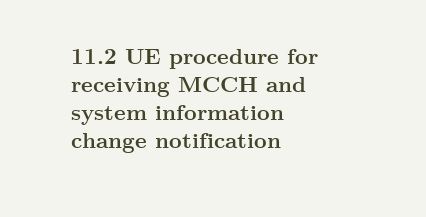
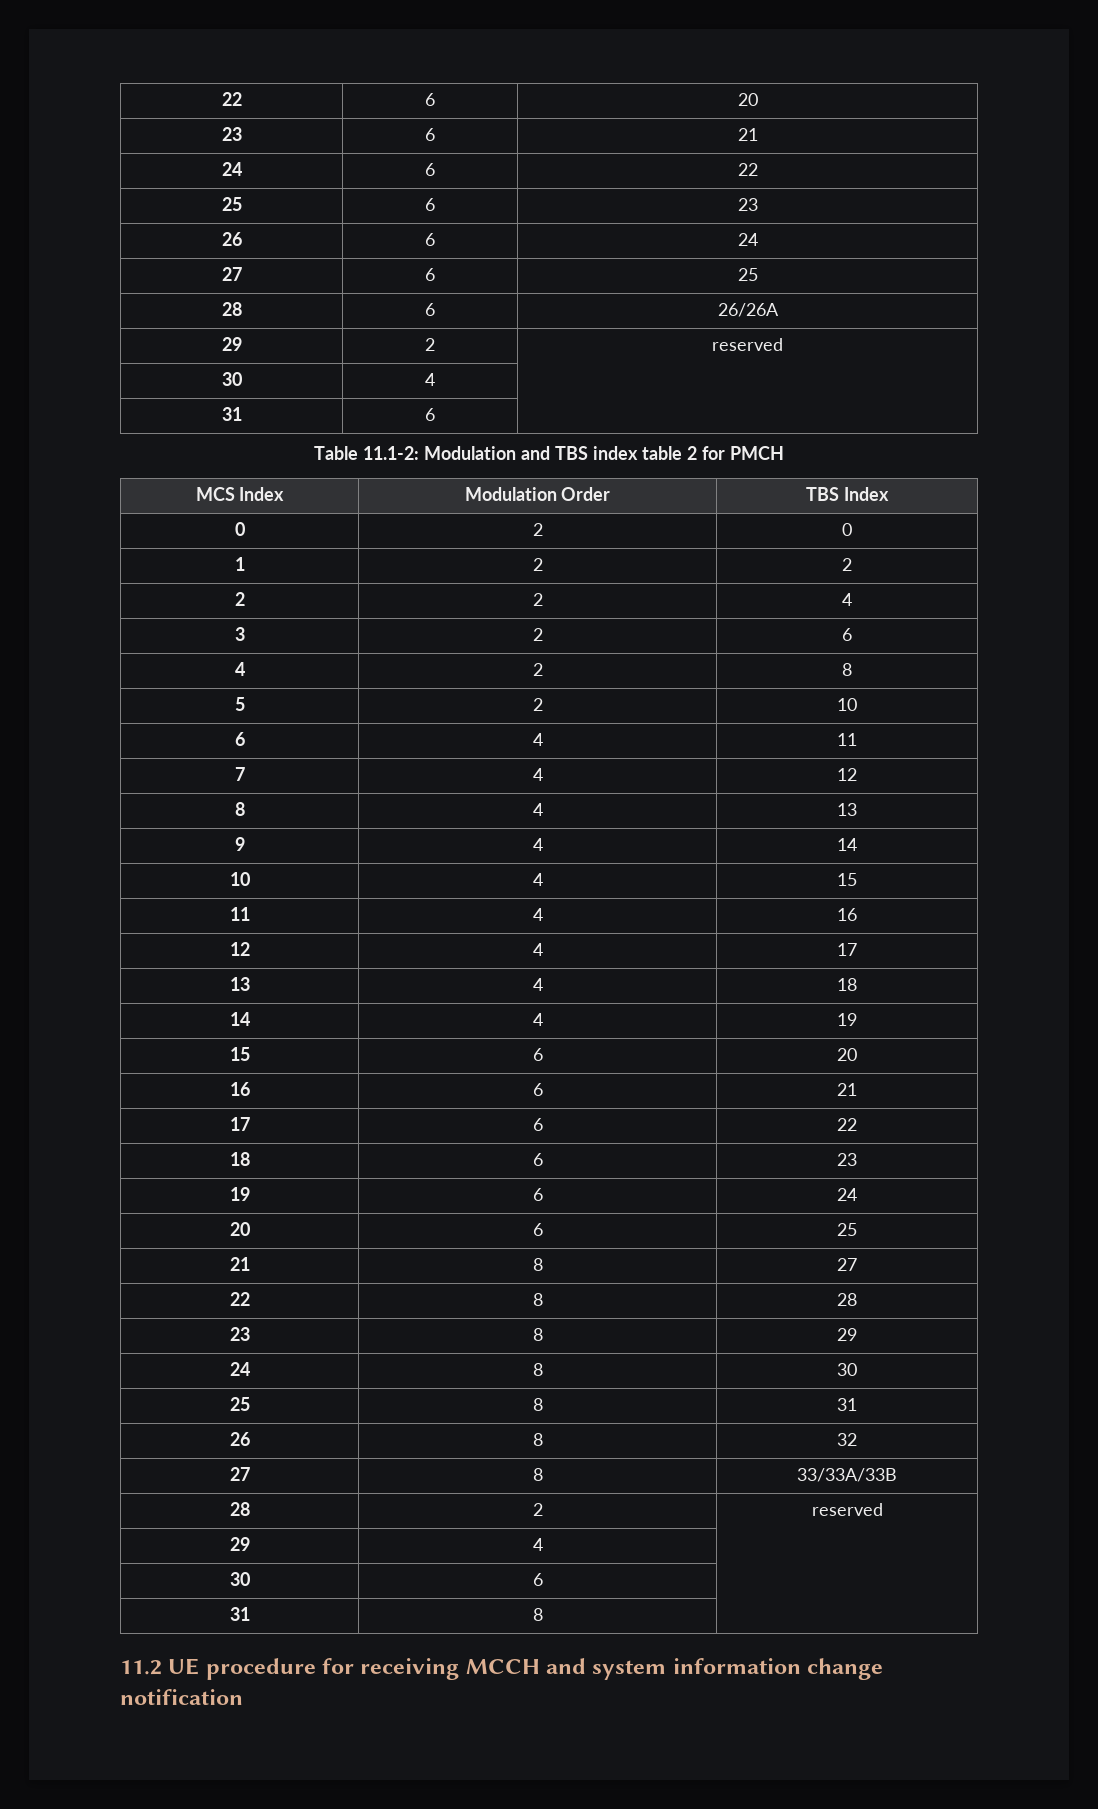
+ 22 | 6 | 20
+ 23 | 6 | 21
+ 24 | 6 | 22
+ 25 | 6 | 23
+ 26 | 6 | 24
+ 27 | 6 | 25
+ 28 | 6 | 26/26A
+ 29 | 2 | reserved
+ 30 | 4 |
+ 31 | 6 |
+ Table 11.1-2: Modulation and TBS index table 2 for PMCH
+ MCS Index | Modulation Order | TBS Index
+ 0 | 2 | 0
+ 1 | 2 | 2
+ 2 | 2 | 4
+ 3 | 2 | 6
+ 4 | 2 | 8
+ 5 | 2 | 10
+ 6 | 4 | 11
+ 7 | 4 | 12
+ 8 | 4 | 13
+ 9 | 4 | 14
+ 10 | 4 | 15
+ 11 | 4 | 16
+ 12 | 4 | 17
+ 13 | 4 | 18
+ 14 | 4 | 19
+ 15 | 6 | 20
+ 16 | 6 | 21
+ 17 | 6 | 22
+ 18 | 6 | 23
+ 19 | 6 | 24
+ 20 | 6 | 25
+ 21 | 8 | 27
+ 22 | 8 | 28
+ 23 | 8 | 29
+ 24 | 8 | 30
+ 25 | 8 | 31
+ 26 | 8 | 32
+ 27 | 8 | 33/33A/33B
+ 28 | 2 | reserved
+ 29 | 4 |
+ 30 | 6 |
+ 31 | 8 |

